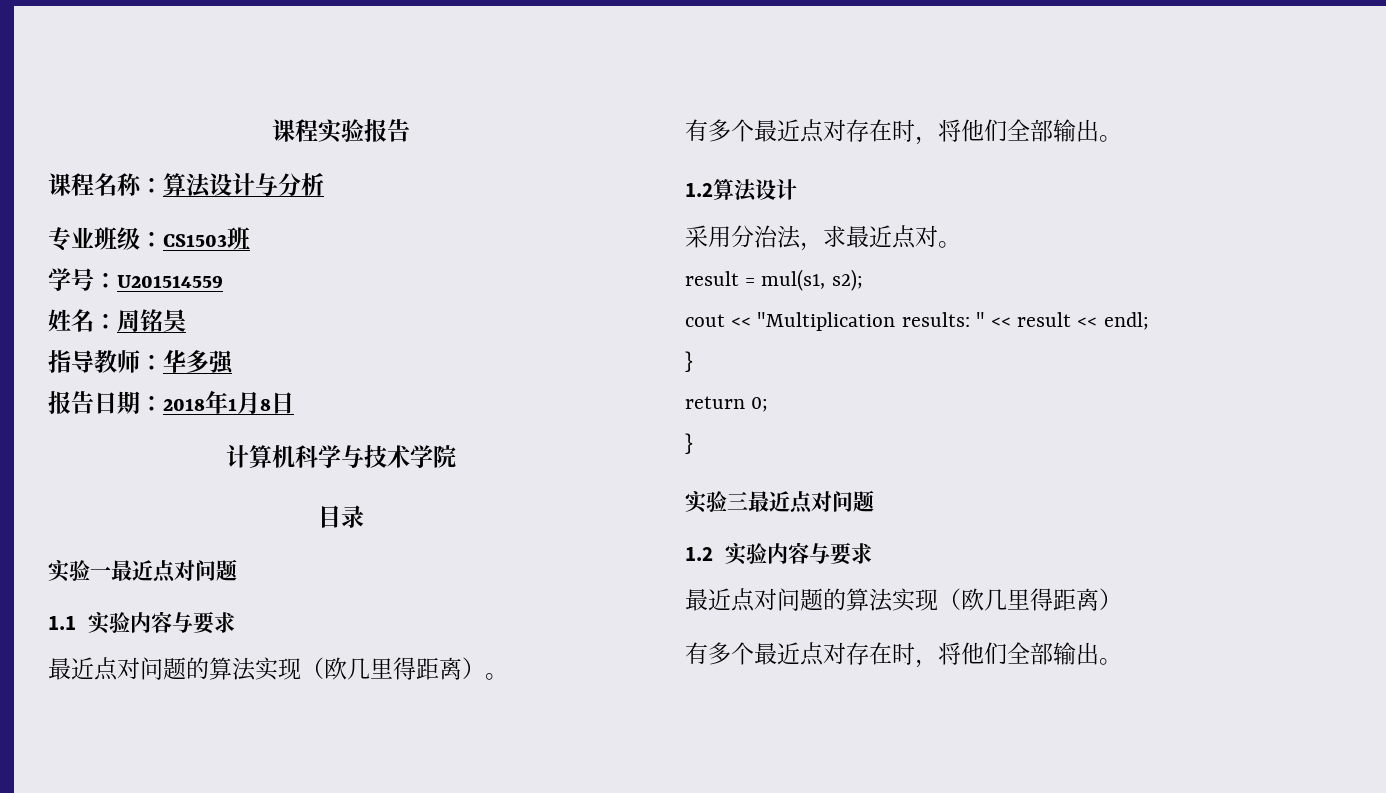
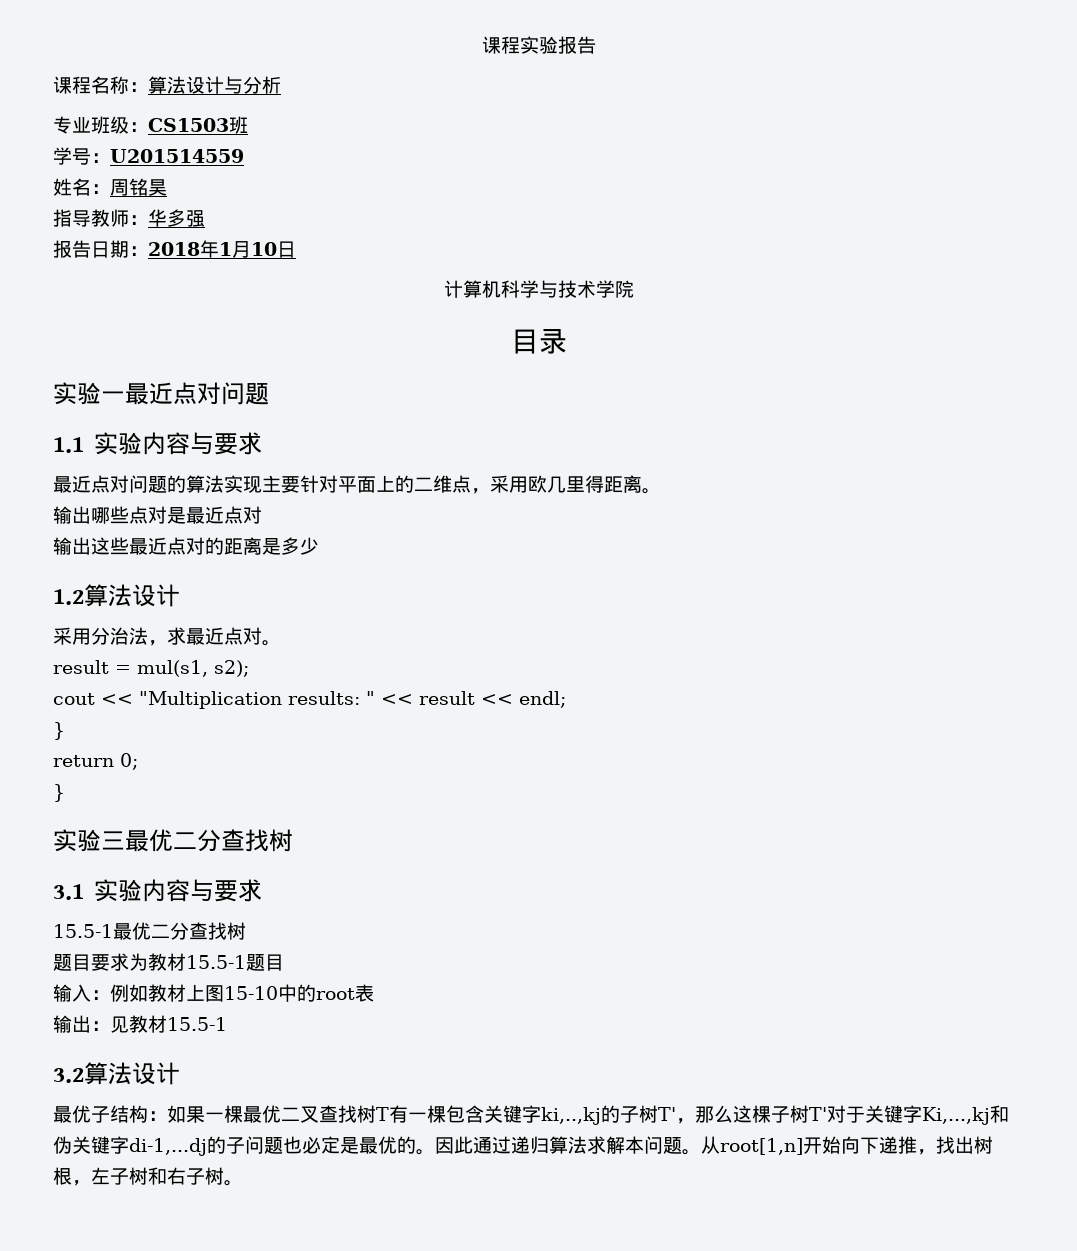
- 报告日期：2018年1月8日
+ 报告日期：2018年1月10日
- 最近点对问题的算法实现（欧几里得距离）。
- 有多个最近点对存在时，将他们全部输出。
+ 最近点对问题的算法实现主要针对平面上的二维点，采用欧几里得距离。
+ 输出哪些点对是最近点对
+ 输出这些最近点对的距离是多少
- 实验三最近点对问题
- 1.2实验内容与要求
- 最近点对问题的算法实现（欧几里得距离）
- 有多个最近点对存在时，将他们全部输出。
+ 实验三最优二分查找树
+ 3.1实验内容与要求
+ 15.5-1最优二分查找树
+ 题目要求为教材15.5-1题目
+ 输入：例如教材上图15-10中的root表
+ 输出：见教材15.5-1
+ 3.2算法设计
+ 最优子结构：如果一棵最优二叉查找树T有一棵包含关键字ki,..,kj的子树T'，那么这棵子树T'对于关键字Ki,...,kj和伪关键字di-1,...dj的子问题也必定是最优的。因此通过递归算法求解本问题。从root[1,n]开始向下递推，找出树根，左子树和右子树。

